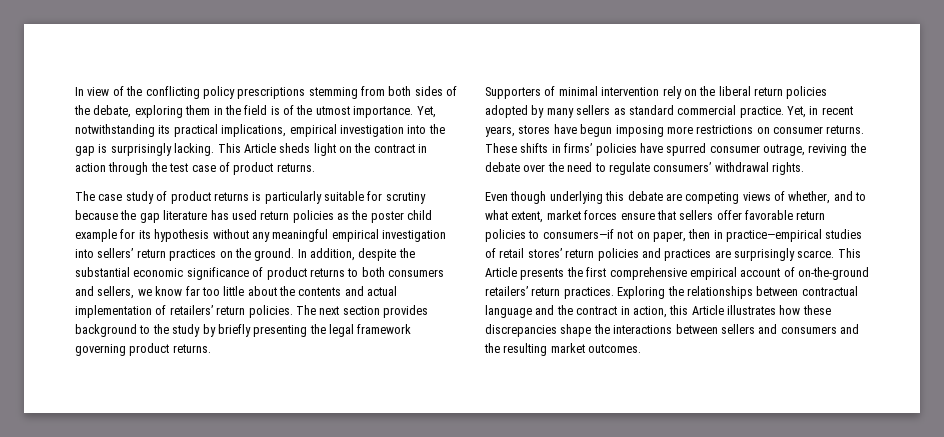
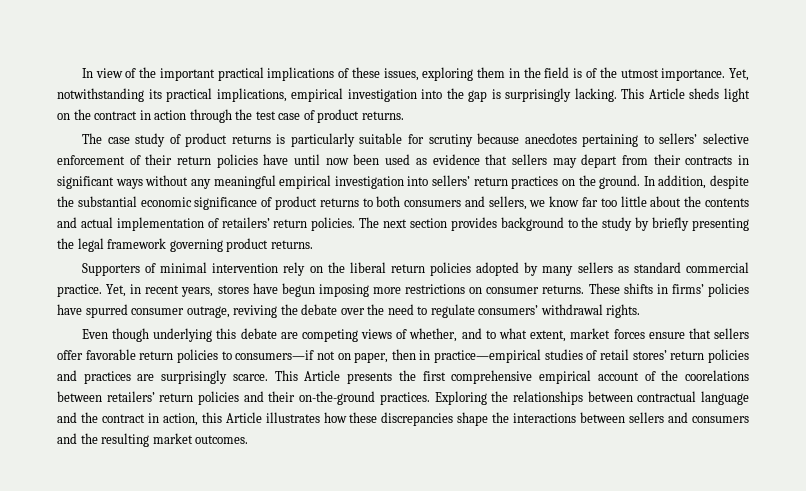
- In view of the conflicting policy prescriptions stemming from both sides of the debate, exploring them in the field is of the utmost importance.
+ In view of the important practical implications of these issues, exploring them in the field is of the utmost importance.
- The case study of product returns is particularly suitable for scrutiny because the gap literature has used return policies as the poster child example for its hypothesis without any meaningful empirical investigation into sellers’ return practices on the ground.
+ The case study of product returns is particularly suitable for scrutiny because anecdotes pertaining to sellers’ selective enforcement of their return policies have until now been used as evidence that sellers may depart from their contracts in significant ways without any meaningful empirical investigation into sellers’ return practices on the ground.
- This Article presents the first comprehensive empirical account of on-the-ground retailers’ return practices.
+ This Article presents the first comprehensive empirical account of the coorelations between retailers’ return policies and their on-the-ground practices.

